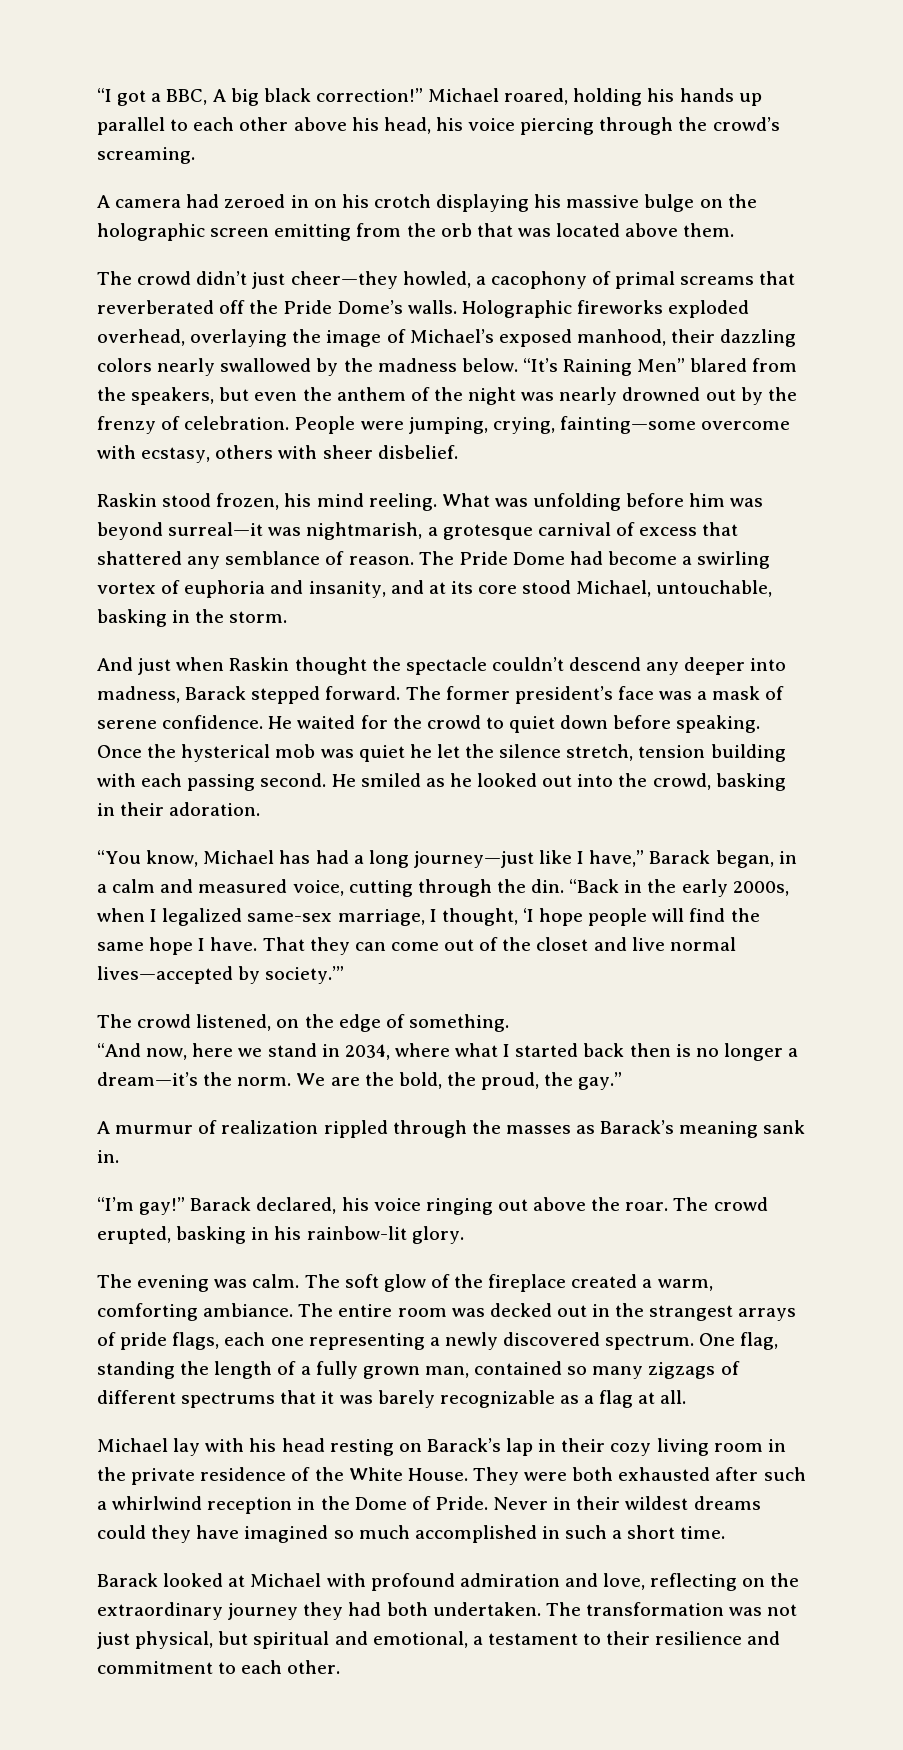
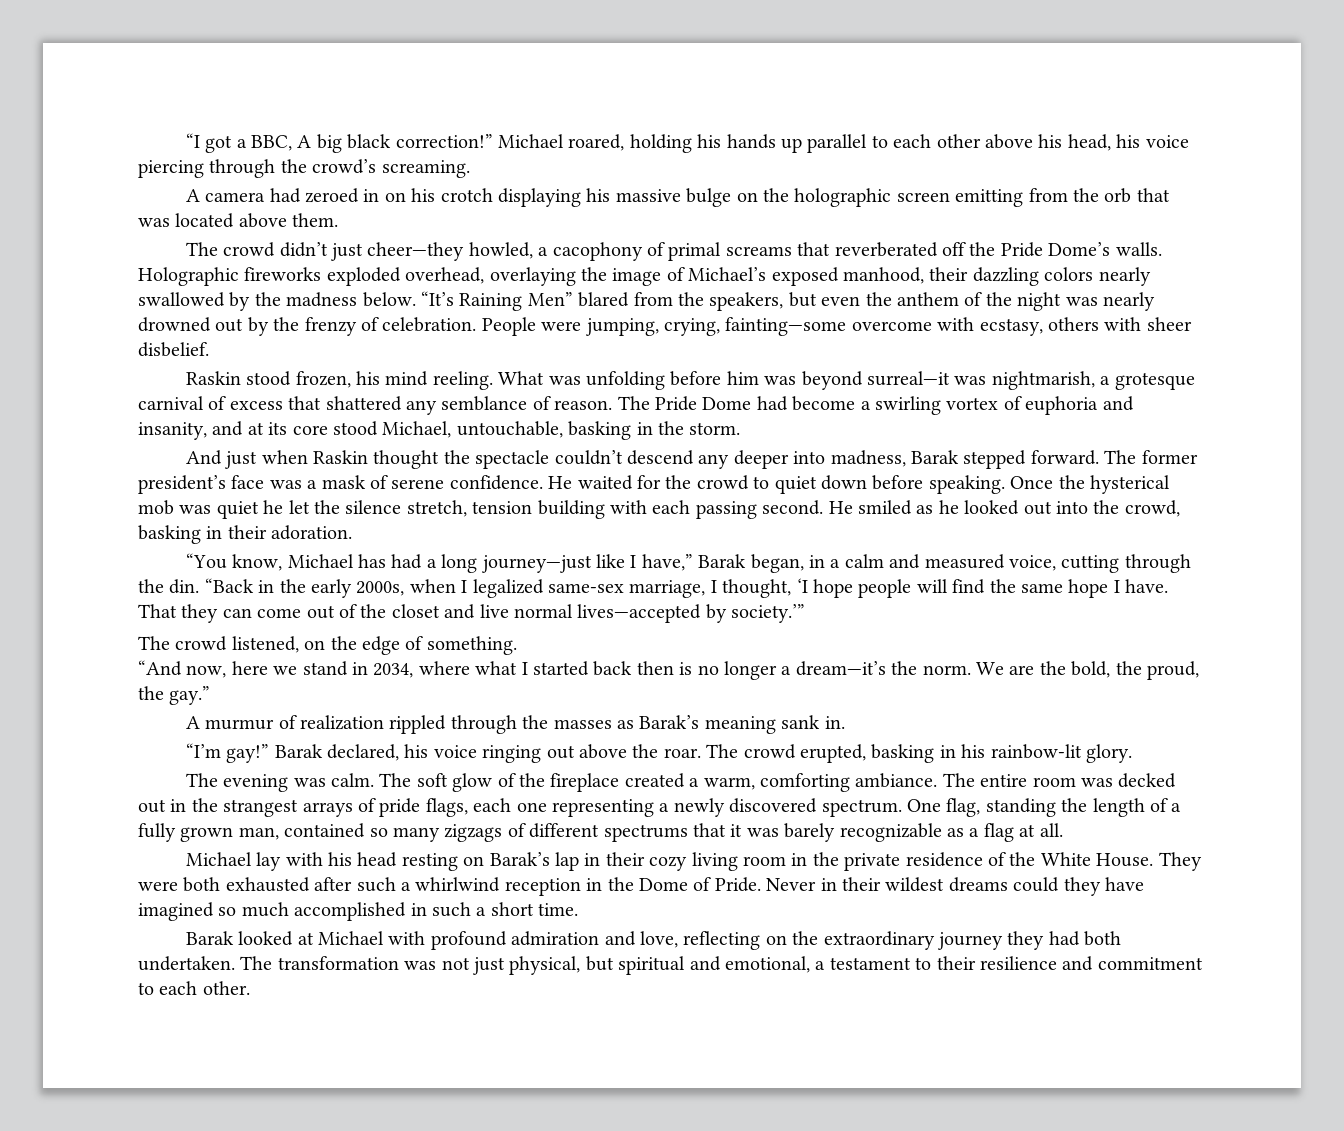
- And just when Raskin thought the spectacle couldn’t descend any deeper into madness, Barack stepped forward.
+ And just when Raskin thought the spectacle couldn’t descend any deeper into madness, Barak stepped forward.
- “You know, Michael has had a long journey—just like I have,” Barack began, in a calm and measured voice, cutting through the din.
+ “You know, Michael has had a long journey—just like I have,” Barak began, in a calm and measured voice, cutting through the din.
- A murmur of realization rippled through the masses as Barack’s meaning sank in.
+ A murmur of realization rippled through the masses as Barak’s meaning sank in.
- Barack declared, his voice ringing out above the roar.
+ Barak declared, his voice ringing out above the roar.
- Michael lay with his head resting on Barack’s lap in their cozy living room in the private residence of the White House.
+ Michael lay with his head resting on Barak’s lap in their cozy living room in the private residence of the White House.
- Barack looked at Michael with profound admiration and love, reflecting on the extraordinary journey they had both undertaken.
+ Barak looked at Michael with profound admiration and love, reflecting on the extraordinary journey they had both undertaken.

